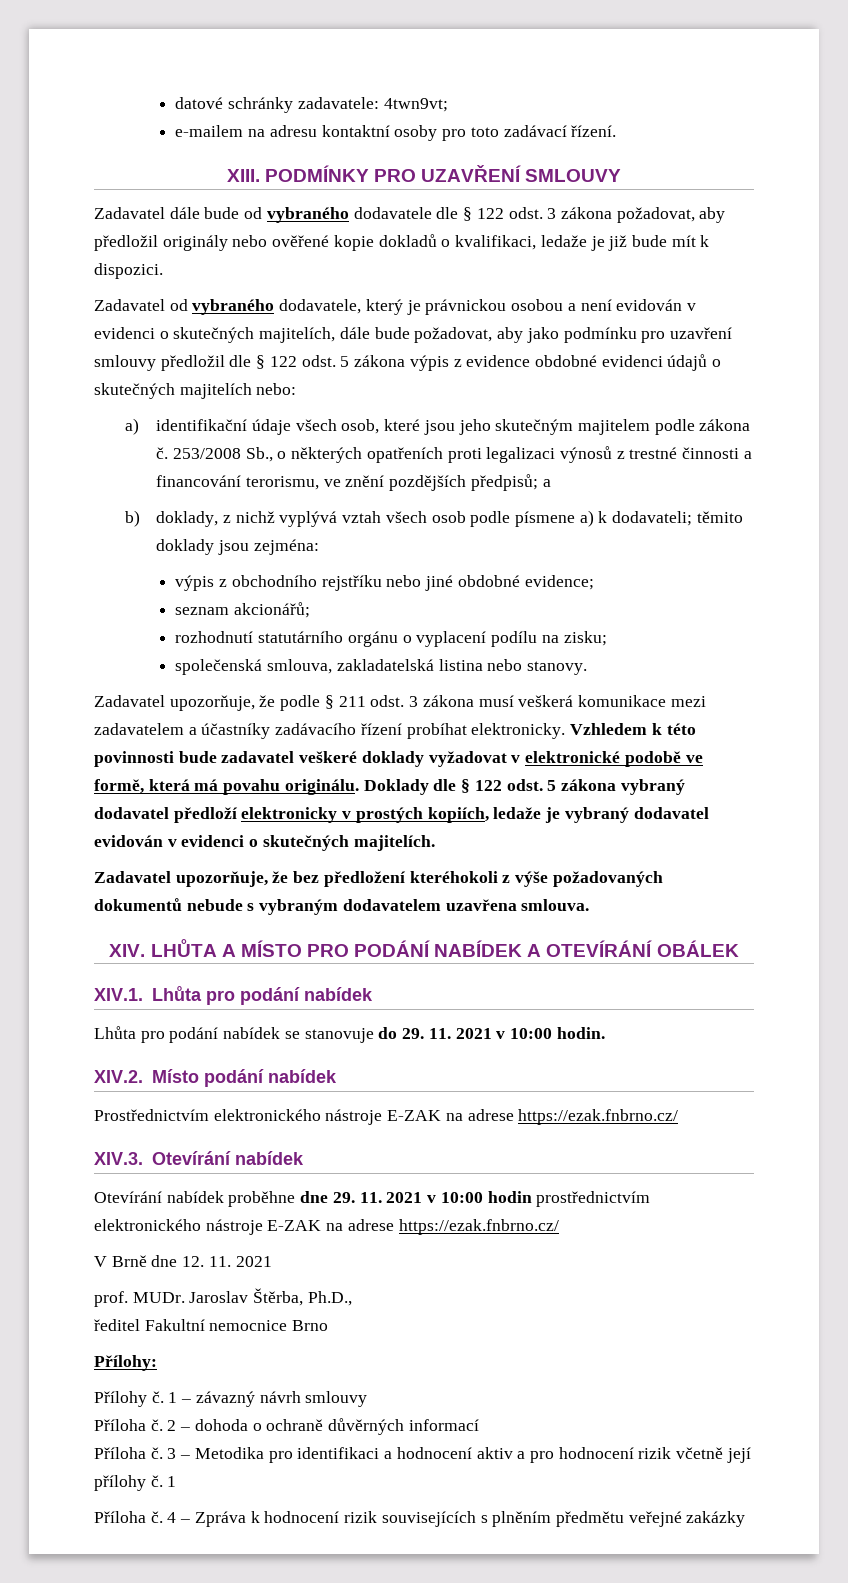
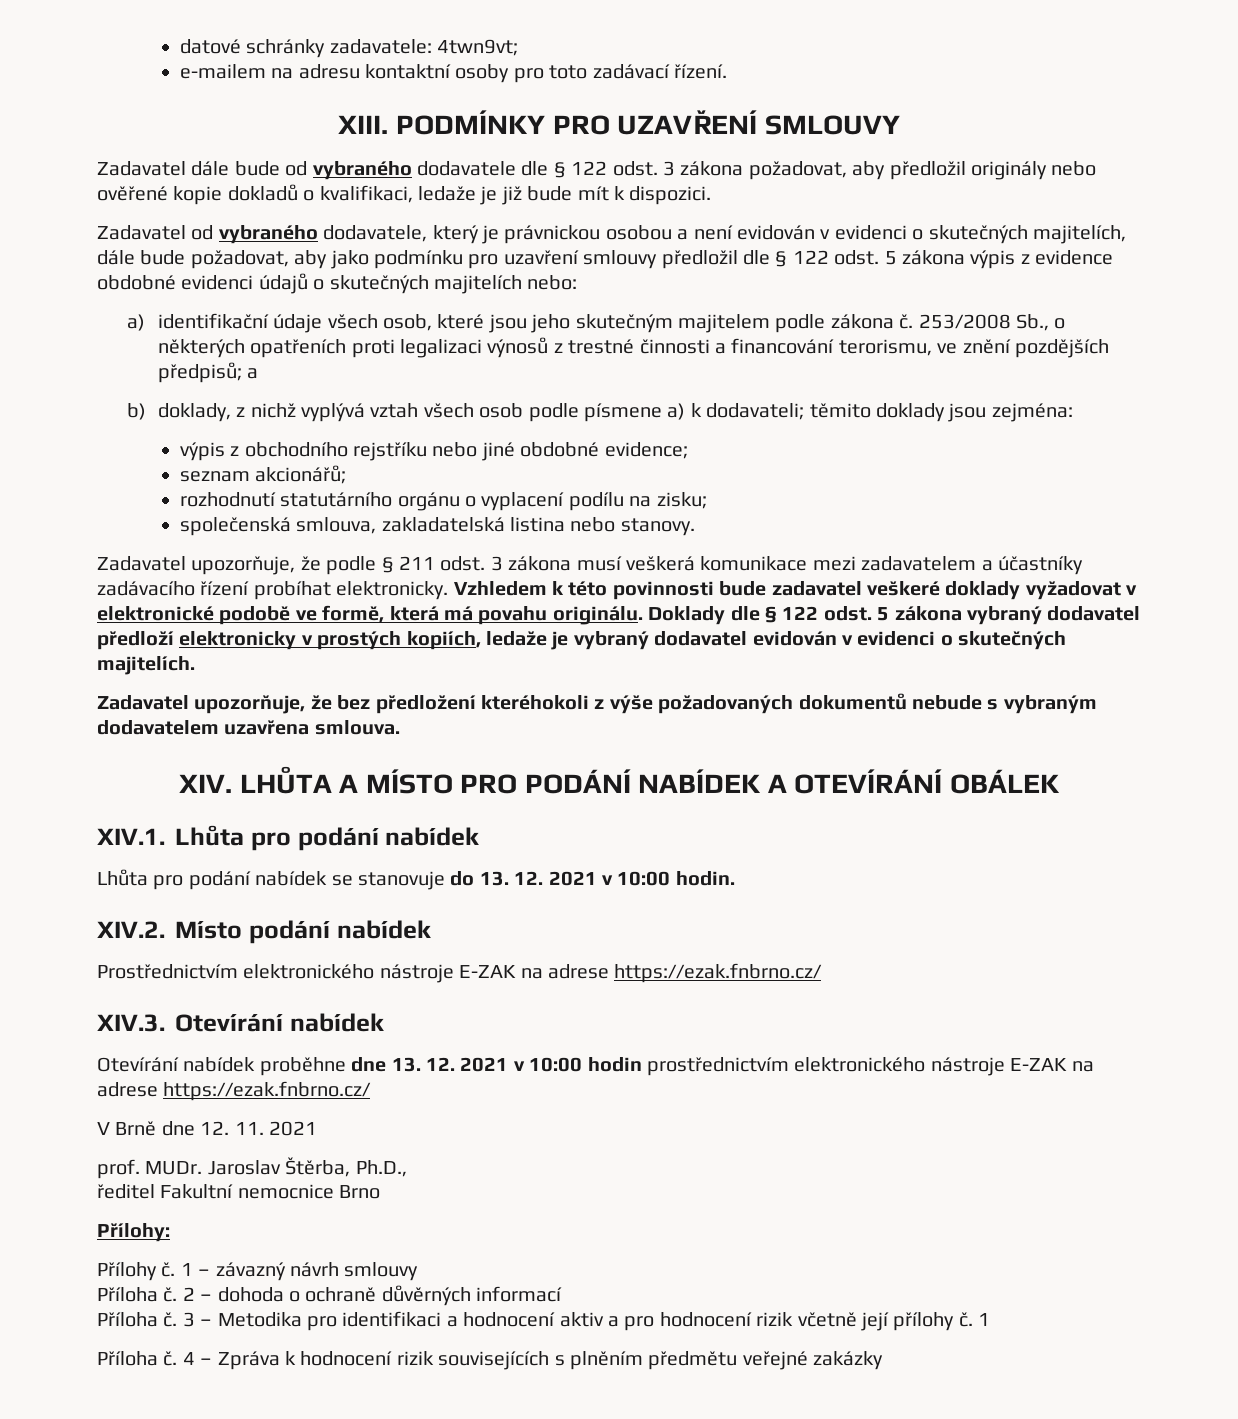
- Lhůta pro podání nabídek se stanovuje do 29. 11. 2021 v 10:00 hodin.
+ Lhůta pro podání nabídek se stanovuje do 13. 12. 2021 v 10:00 hodin.
- Otevírání nabídek proběhne dne 29. 11. 2021 v 10:00 hodin prostřednictvím elektronického nástroje E-ZAK na adrese https://ezak.fnbrno.cz/
+ Otevírání nabídek proběhne dne 13. 12. 2021 v 10:00 hodin prostřednictvím elektronického nástroje E-ZAK na adrese https://ezak.fnbrno.cz/

